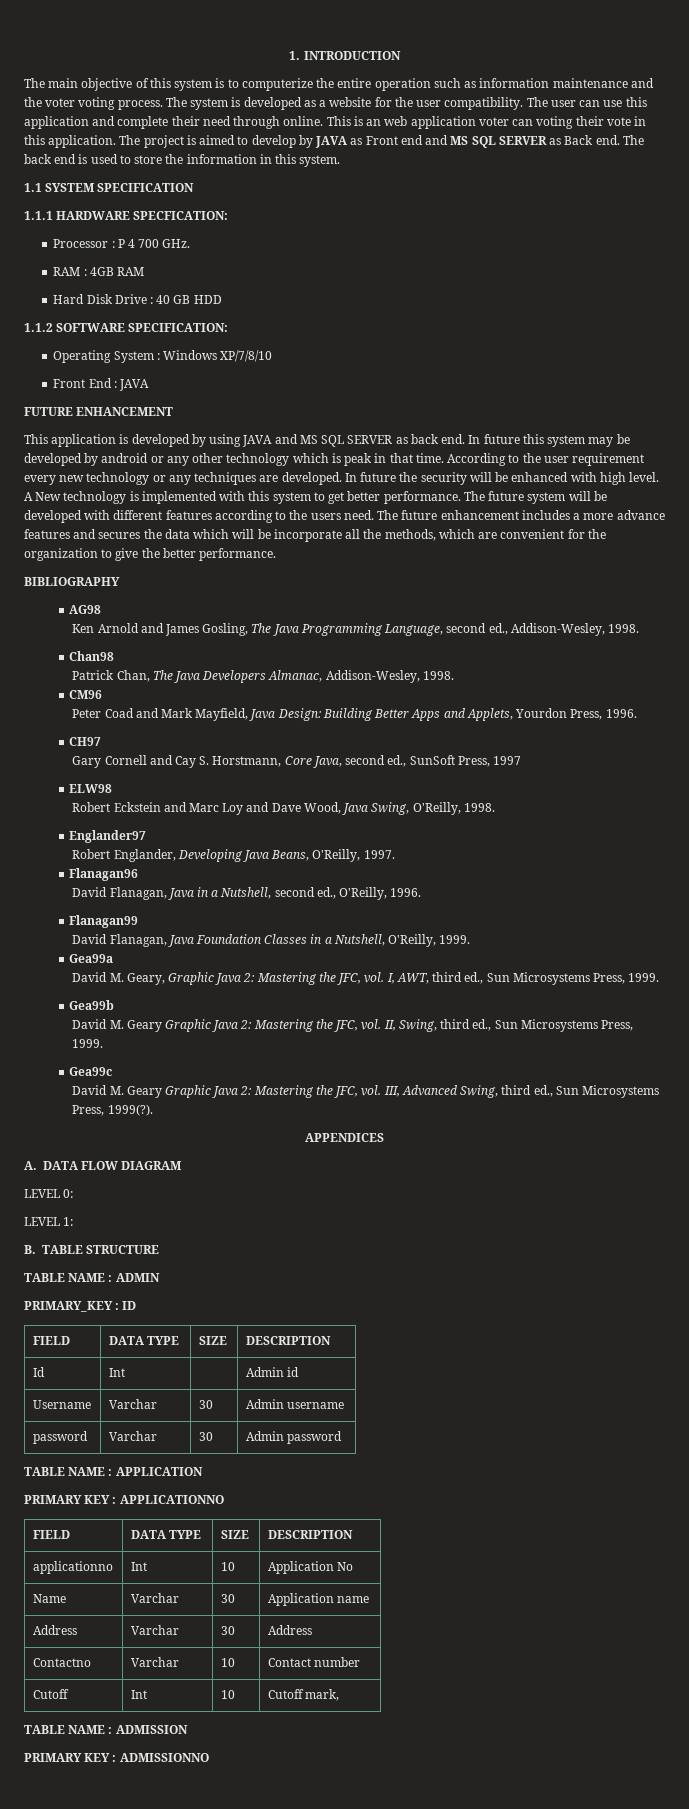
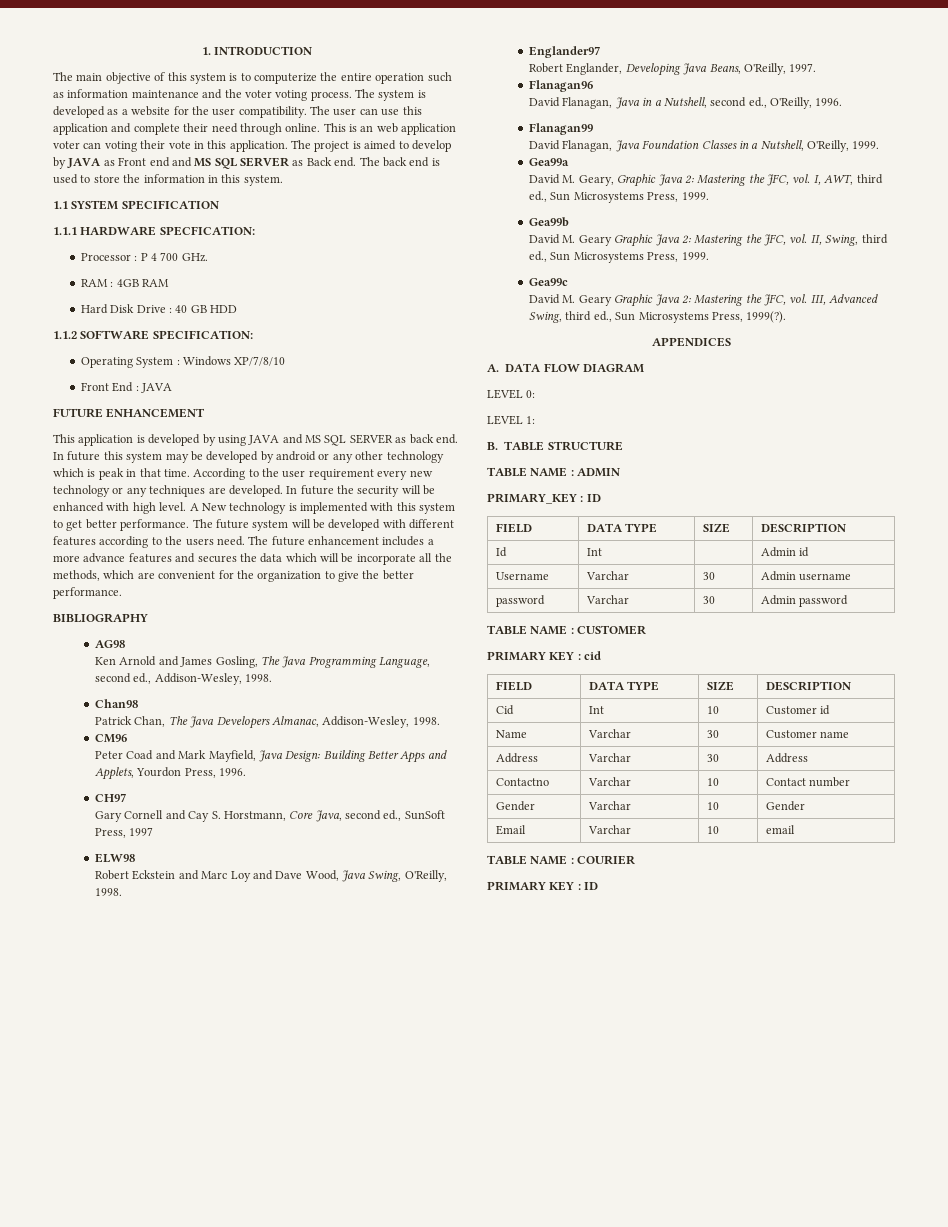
- TABLE NAME : APPLICATION
- PRIMARY KEY : APPLICATIONNO
+ TABLE NAME : CUSTOMER
+ PRIMARY KEY : cid
  FIELD | DATA TYPE | SIZE | DESCRIPTION
- applicationno | Int | 10 | Application No
+ Cid | Int | 10 | Customer id
- Name | Varchar | 30 | Application name
+ Name | Varchar | 30 | Customer name
- Cutoff | Int | 10 | Cutoff mark,
- TABLE NAME : ADMISSION
- PRIMARY KEY : ADMISSIONNO
+ Gender | Varchar | 10 | Gender
+ Email | Varchar | 10 | email
+ TABLE NAME : COURIER
+ PRIMARY KEY : ID

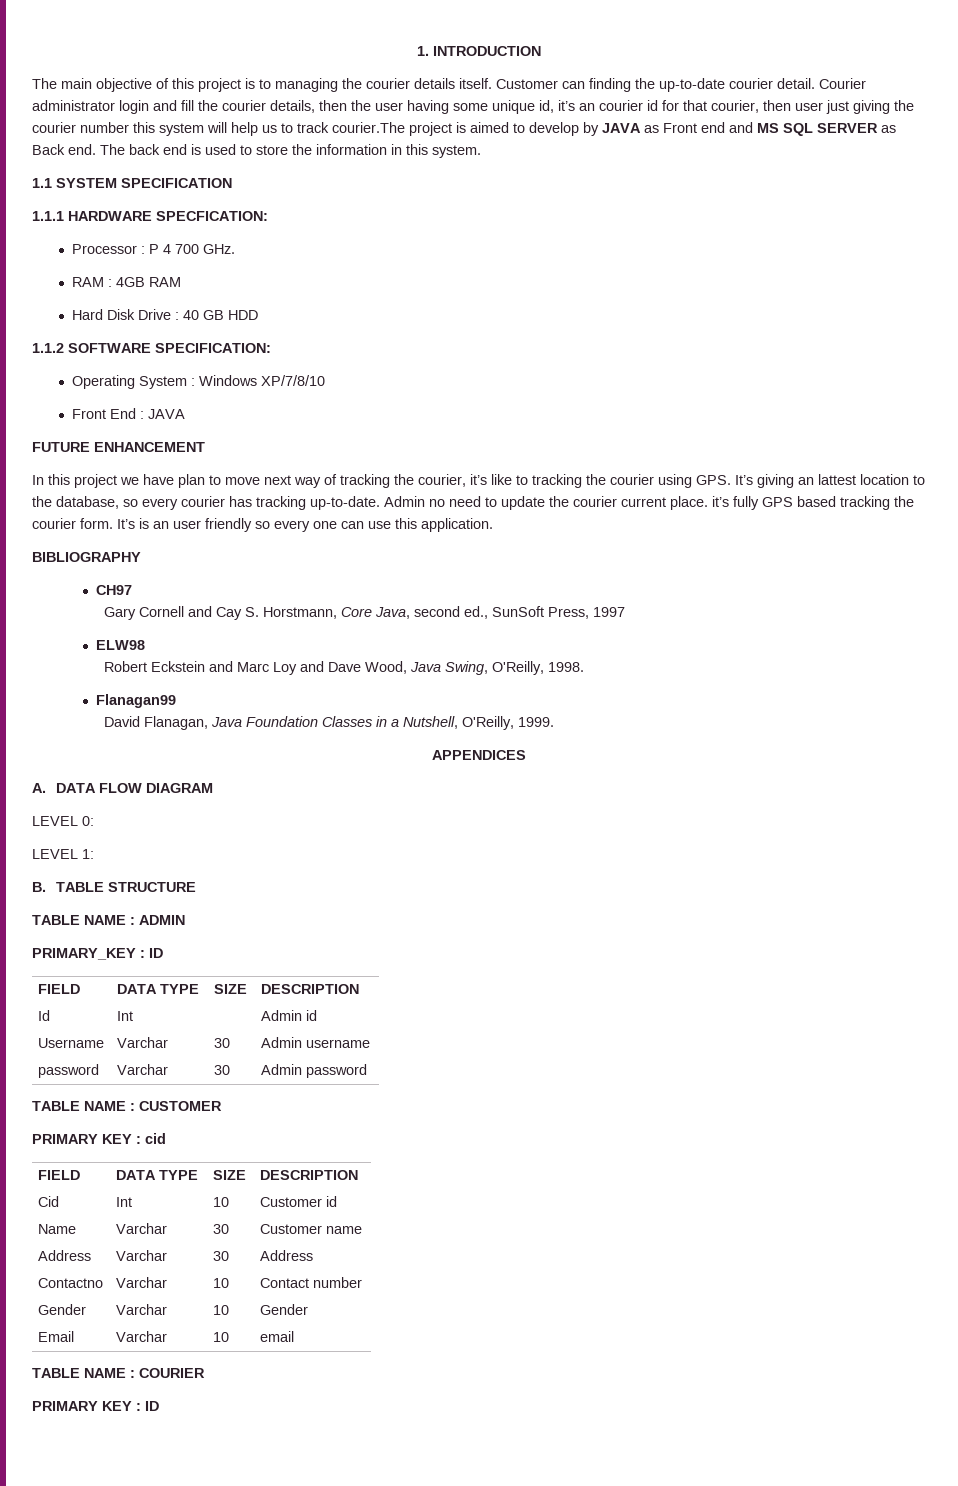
- The main objective of this system is to computerize the entire operation such as information maintenance and the voter voting process. The system is developed as a website for the user compatibility. The user can use this application and complete their need through online. This is an web application voter can voting their vote in this application. The project is aimed to develop by JAVA as Front end and MS SQL SERVER as Back end.
+ The main objective of this project is to managing the courier details itself. Customer can finding the up-to-date courier detail. Courier administrator login and fill the courier details, then the user having some unique id, it’s an courier id for that courier, then user just giving the courier number this system will help us to track courier.The project is aimed to develop by JAVA as Front end and MS SQL SERVER as Back end.
- This application is developed by using JAVA and MS SQL SERVER as back end. In future this system may be developed by android or any other technology which is peak in that time. According to the user requirement every new technology or any techniques are developed. In future the security will be enhanced with high level. A New technology is implemented with this system to get better performance. The future system will be developed with different features according to the users need. The future enhancement includes a more advance features and secures the data which will be incorporate all the methods, which are convenient for the organization to give the better performance.
+ In this project we have plan to move next way of tracking the courier, it’s like to tracking the courier using GPS. It’s giving an lattest location to the database, so every courier has tracking up-to-date. Admin no need to update the courier current place. it’s fully GPS based tracking the courier form. It’s is an user friendly so every one can use this application.
  BIBLIOGRAPHY
- AG98
- Ken Arnold and James Gosling, The Java Programming Language, second ed., Addison-Wesley, 1998.
- Chan98
- Patrick Chan, The Java Developers Almanac, Addison-Wesley, 1998.
- CM96
- Peter Coad and Mark Mayfield, Java Design: Building Better Apps and Applets, Yourdon Press, 1996.
- Englander97
- Robert Englander, Developing Java Beans, O'Reilly, 1997.
- Flanagan96
- David Flanagan, Java in a Nutshell, second ed., O'Reilly, 1996.
- Gea99a
- David M. Geary, Graphic Java 2: Mastering the JFC, vol. I, AWT, third ed., Sun Microsystems Press, 1999.
- Gea99b
- David M. Geary Graphic Java 2: Mastering the JFC, vol. II, Swing, third ed., Sun Microsystems Press, 1999.
- Gea99c
- David M. Geary Graphic Java 2: Mastering the JFC, vol. III, Advanced Swing, third ed., Sun Microsystems Press, 1999(?).

